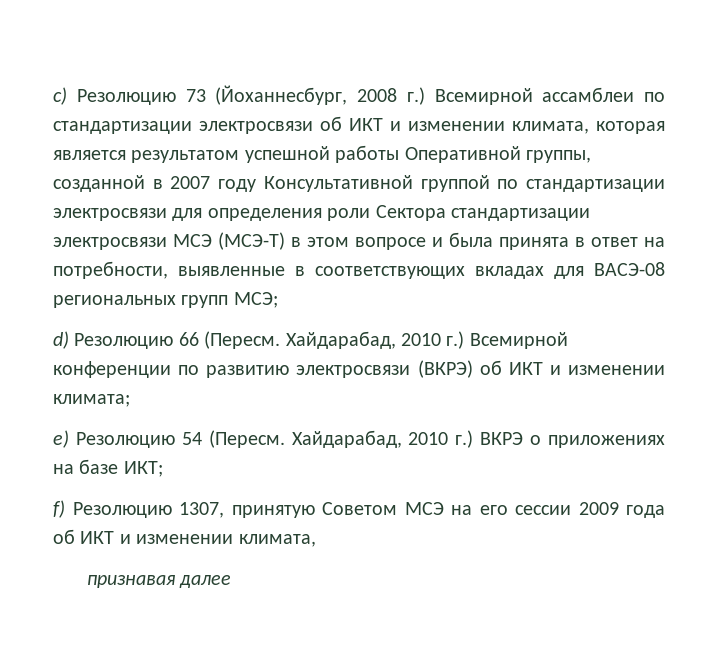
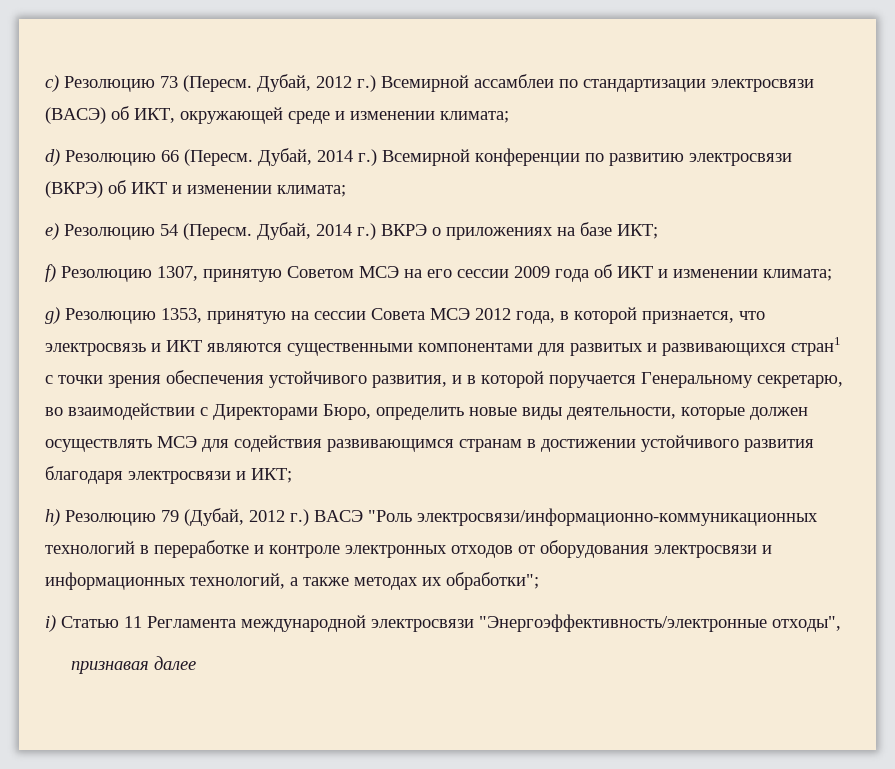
- c) Резолюцию 73 (Йоханнесбург, 2008 г.) Всемирной ассамблеи по стандартизации электросвязи об ИКТ и изменении климата, которая является результатом успешной работы Оперативной группы, созданной в 2007 году Консультативной группой по стандартизации электросвязи для определения роли Сектора стандартизации электросвязи МСЭ (МСЭ-Т) в этом вопросе и была принята в ответ на потребности, выявленные в соответствующих вкладах для ВАСЭ-08 региональных групп МСЭ;
+ c) Резолюцию 73 (Пересм. Дубай, 2012 г.) Всемирной ассамблеи по стандартизации электросвязи (ВАСЭ) об ИКТ, окружающей среде и изменении климата;
- Хайдарабад, 2010 г.) Всемирной конференции по развитию электросвязи (ВКРЭ) об ИКТ и изменении климата;
+ Дубай, 2014 г.) Всемирной конференции по развитию электросвязи (ВКРЭ) об ИКТ и изменении климата;
- Хайдарабад, 2010 г.) ВКРЭ о приложениях на базе ИКТ;
+ Дубай, 2014 г.) ВКРЭ о приложениях на базе ИКТ;
- f) Резолюцию 1307, принятую Советом МСЭ на его сессии 2009 года об ИКТ и изменении климата,
+ f) Резолюцию 1307, принятую Советом МСЭ на его сессии 2009 года об ИКТ и изменении климата;
+ g) Резолюцию 1353, принятую на сессии Совета МСЭ 2012 года, в которой признается, что электросвязь и ИКТ являются существенными компонентами для развитых и развивающихся стран1 с точки зрения обеспечения устойчивого развития, и в которой поручается Генеральному секретарю, во взаимодействии с Директорами Бюро, определить новые виды деятельности, которые должен осуществлять МСЭ для содействия развивающимся странам в достижении устойчивого развития благодаря электросвязи и ИКТ;
+ h) Резолюцию 79 (Дубай, 2012 г.) ВАСЭ "Роль электросвязи/информационно-коммуникационных технологий в переработке и контроле электронных отходов от оборудования электросвязи и информационных технологий, а также методах их обработки";
+ i) Статью 11 Регламента международной электросвязи "Энергоэффективность/электронные отходы",

